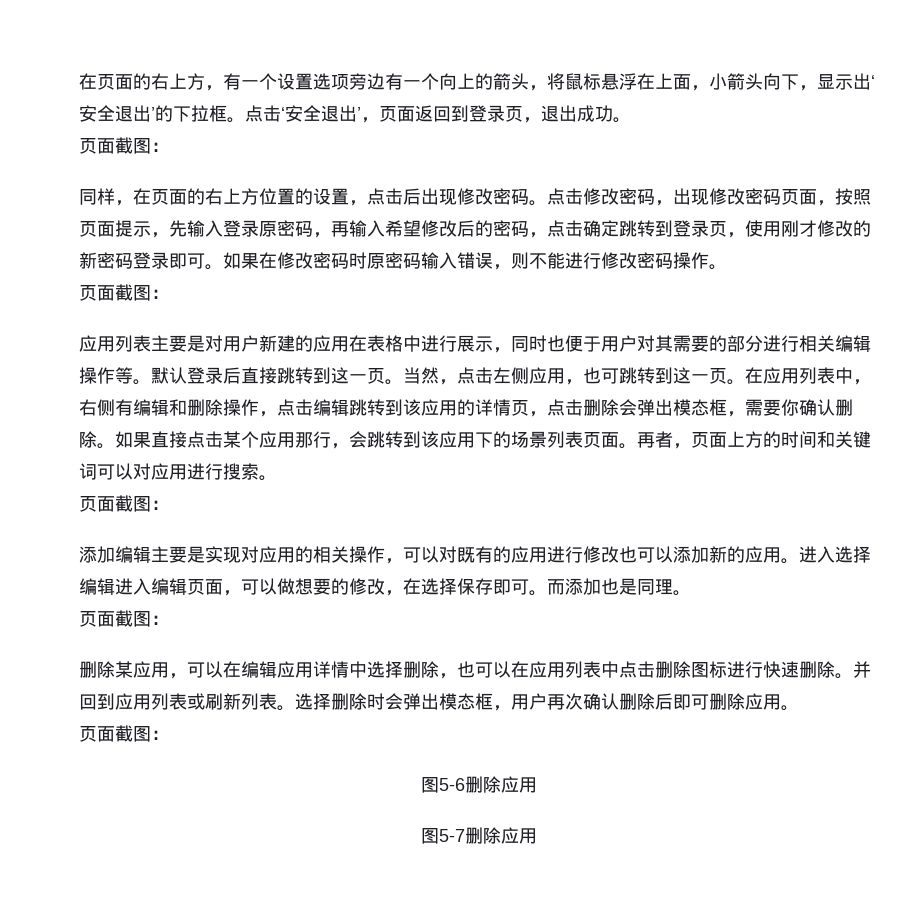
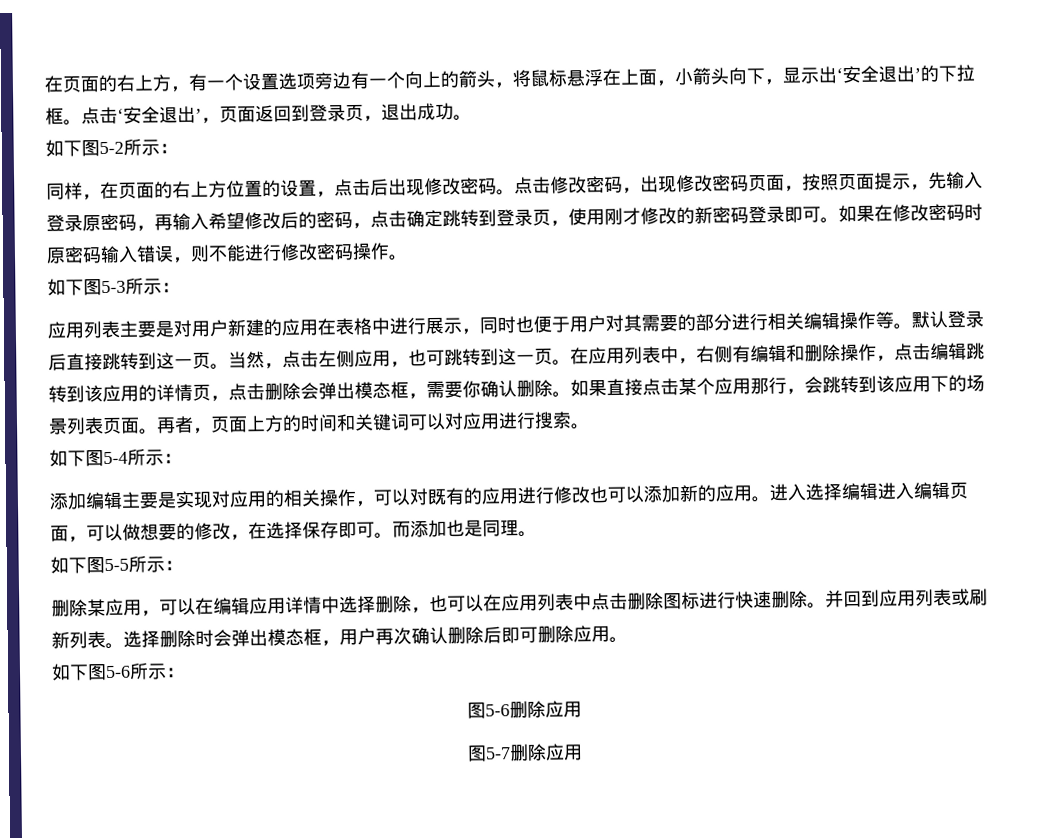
  点击‘安全退出’，页面返回到登录页，退出成功。
- 页面截图：
+ 如下图5-2所示：
  如果在修改密码时原密码输入错误，则不能进行修改密码操作。
- 页面截图：
+ 如下图5-3所示：
  再者，页面上方的时间和关键词可以对应用进行搜索。
- 页面截图：
+ 如下图5-4所示：
  而添加也是同理。
- 页面截图：
+ 如下图5-5所示：
  选择删除时会弹出模态框，用户再次确认删除后即可删除应用。
- 页面截图：
+ 如下图5-6所示：

